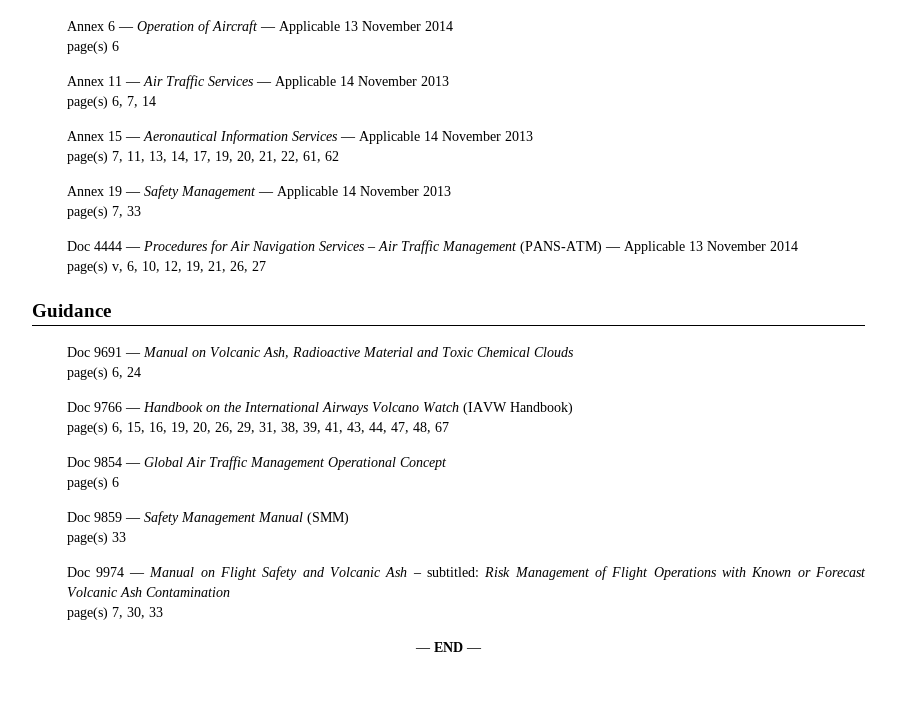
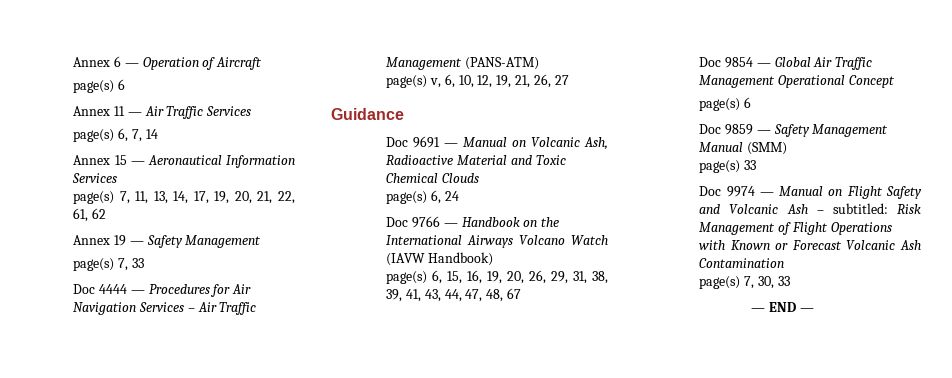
- Annex 6 — Operation of Aircraft — Applicable 13 November 2014
+ Annex 6 — Operation of Aircraft
- Annex 11 — Air Traffic Services — Applicable 14 November 2013
+ Annex 11 — Air Traffic Services
- Annex 15 — Aeronautical Information Services — Applicable 14 November 2013
+ Annex 15 — Aeronautical Information Services
- Annex 19 — Safety Management — Applicable 14 November 2013
+ Annex 19 — Safety Management
- Doc 4444 — Procedures for Air Navigation Services – Air Traffic Management (PANS-ATM) — Applicable 13 November 2014
+ Doc 4444 — Procedures for Air Navigation Services – Air Traffic Management (PANS-ATM)

